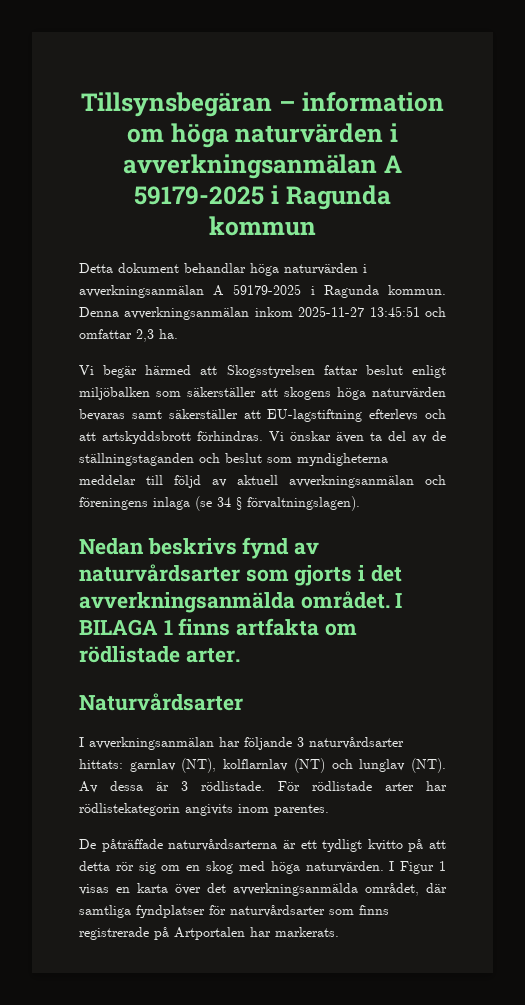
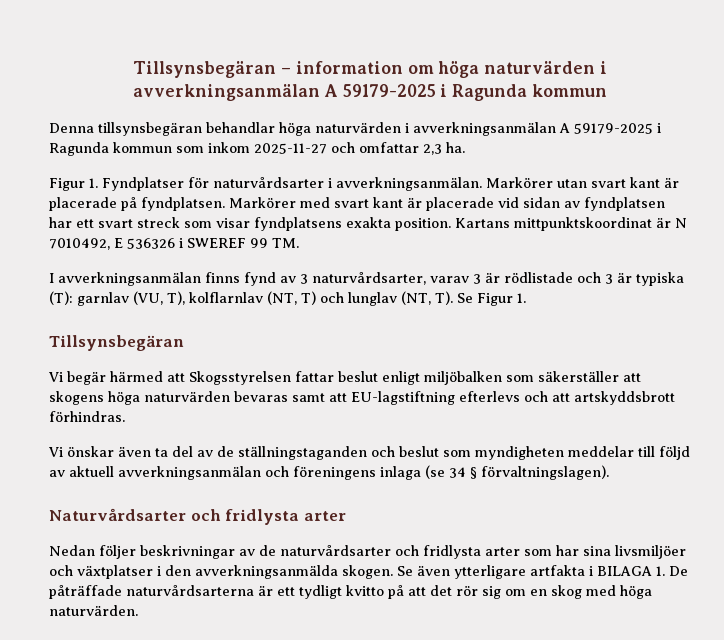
- Detta dokument behandlar höga naturvärden i avverkningsanmälan A 59179-2025 i Ragunda kommun. Denna avverkningsanmälan inkom 2025-11-27 13:45:51 och omfattar 2,3 ha.
+ Denna tillsynsbegäran behandlar höga naturvärden i avverkningsanmälan A 59179-2025 i Ragunda kommun som inkom 2025-11-27 och omfattar 2,3 ha.
+ Figur 1. Fyndplatser för naturvårdsarter i avverkningsanmälan. Markörer utan svart kant är placerade på fyndplatsen. Markörer med svart kant är placerade vid sidan av fyndplatsen har ett svart streck som visar fyndplatsens exakta position. Kartans mittpunktskoordinat är N 7010492, E 536326 i SWEREF 99 TM.
+ I avverkningsanmälan finns fynd av 3 naturvårdsarter, varav 3 är rödlistade och 3 är typiska (T): garnlav (VU, T), kolflarnlav (NT, T) och lunglav (NT, T). Se Figur 1.
+ Tillsynsbegäran
- Vi begär härmed att Skogsstyrelsen fattar beslut enligt miljöbalken som säkerställer att skogens höga naturvärden bevaras samt säkerställer att EU-lagstiftning efterlevs och att artskyddsbrott förhindras. Vi önskar även ta del av de ställningstaganden och beslut som myndigheterna meddelar till följd av aktuell avverkningsanmälan och föreningens inlaga (se 34 § förvaltningslagen).
+ Vi begär härmed att Skogsstyrelsen fattar beslut enligt miljöbalken som säkerställer att skogens höga naturvärden bevaras samt att EU-lagstiftning efterlevs och att artskyddsbrott förhindras.
+ Vi önskar även ta del av de ställningstaganden och beslut som myndigheten meddelar till följd av aktuell avverkningsanmälan och föreningens inlaga (se 34 § förvaltningslagen).
- Nedan beskrivs fynd av naturvårdsarter som gjorts i det avverkningsanmälda området. I BILAGA 1 finns artfakta om rödlistade arter.
- Naturvårdsarter
- I avverkningsanmälan har följande 3 naturvårdsarter hittats: garnlav (NT), kolflarnlav (NT) och lunglav (NT). Av dessa är 3 rödlistade. För rödlistade arter har rödlistekategorin angivits inom parentes.
- De påträffade naturvårdsarterna är ett tydligt kvitto på att detta rör sig om en skog med höga naturvärden. I Figur 1 visas en karta över det avverkningsanmälda området, där samtliga fyndplatser för naturvårdsarter som finns registrerade på Artportalen har markerats.
+ Naturvårdsarter och fridlysta arter
+ Nedan följer beskrivningar av de naturvårdsarter och fridlysta arter som har sina livsmiljöer och växtplatser i den avverkningsanmälda skogen. Se även ytterligare artfakta i BILAGA 1. De påträffade naturvårdsarterna är ett tydligt kvitto på att det rör sig om en skog med höga naturvärden.

